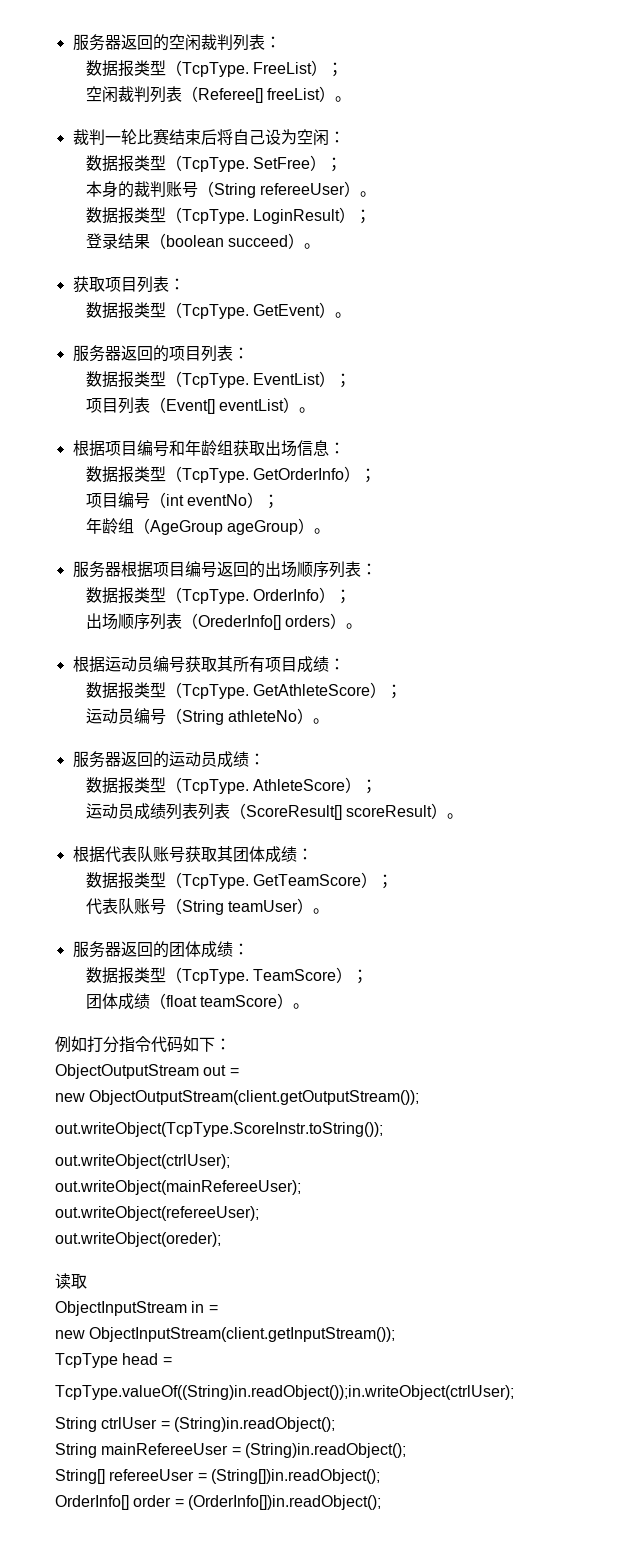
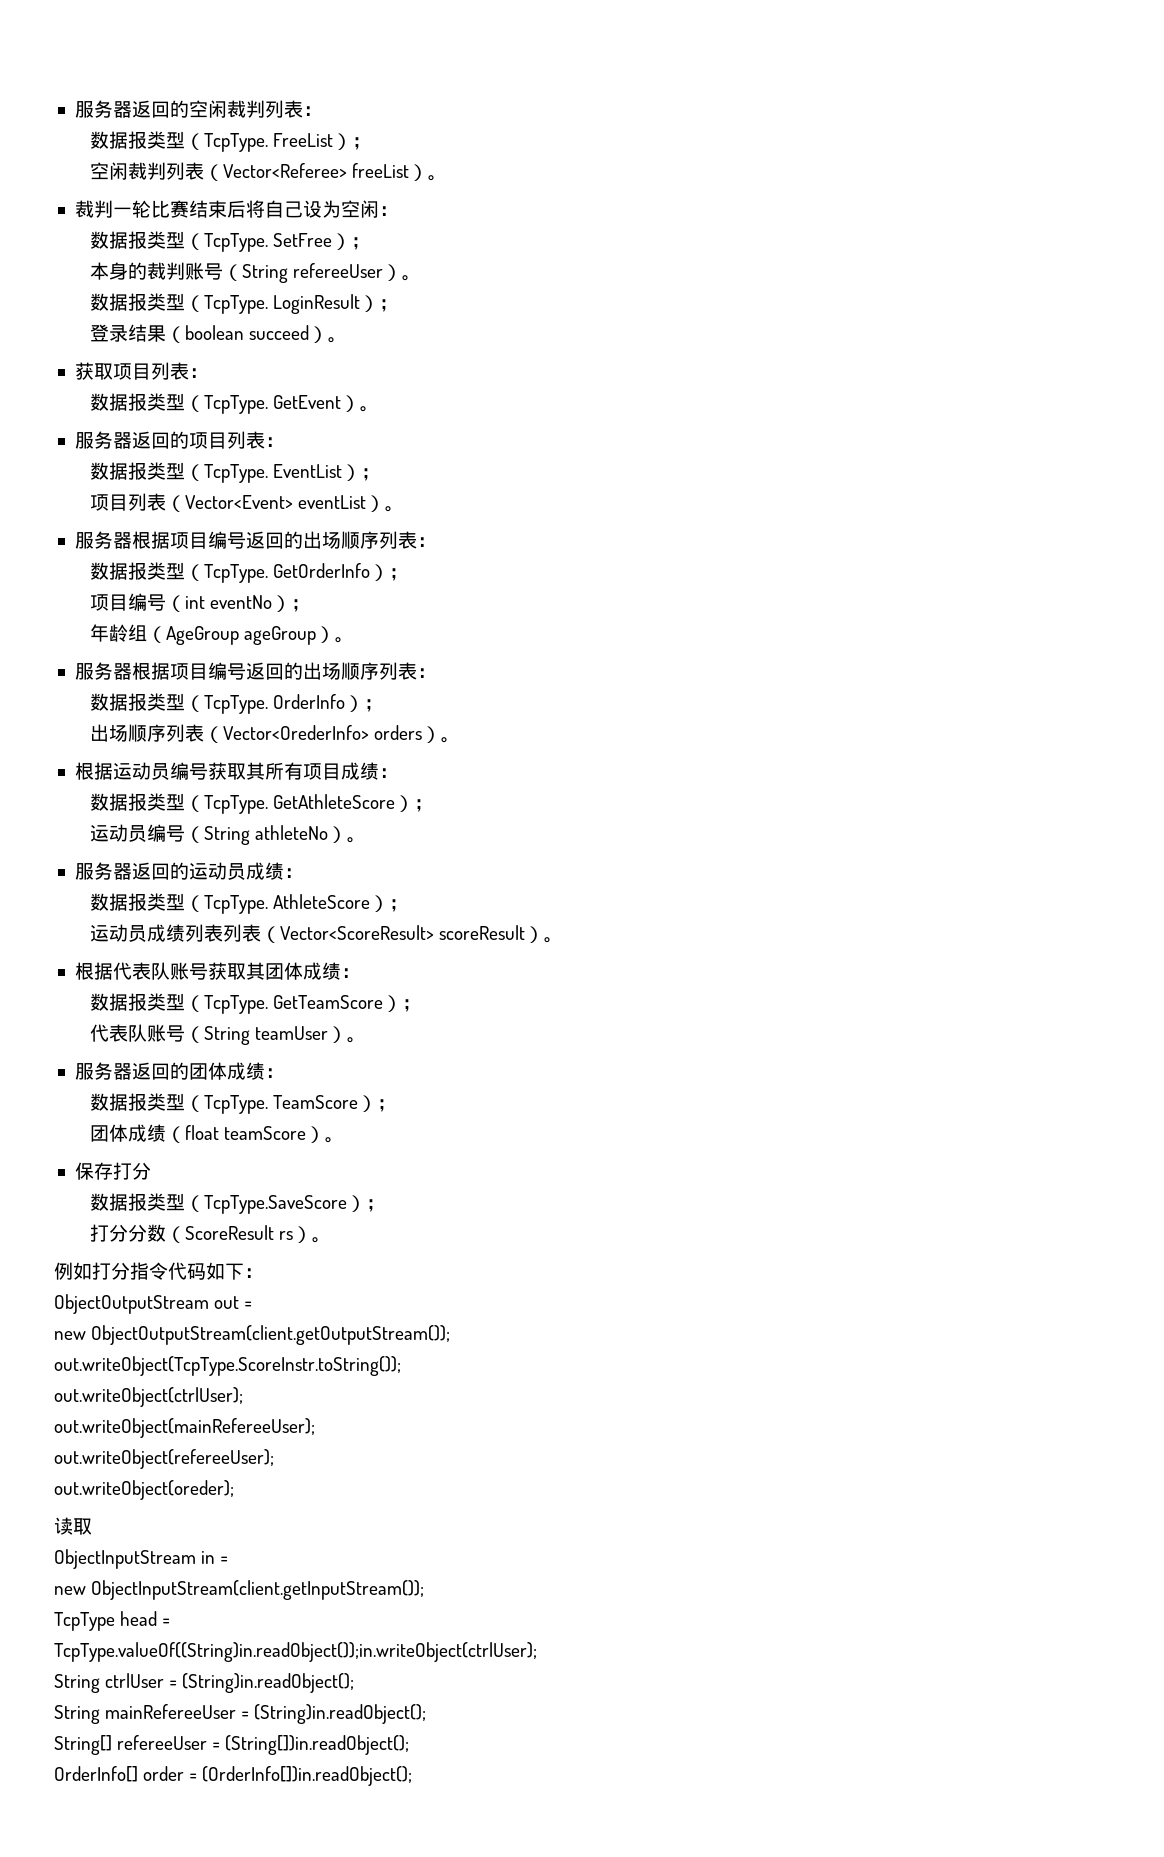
- 空闲裁判列表（Referee[] freeList）。
+ 空闲裁判列表（Vector<Referee> freeList）。
- 项目列表（Event[] eventList）。
- 根据项目编号和年龄组获取出场信息：
+ 项目列表（Vector<Event> eventList）。
+ 服务器根据项目编号返回的出场顺序列表：
- 出场顺序列表（OrederInfo[] orders）。
+ 出场顺序列表（Vector<OrederInfo> orders）。
- 运动员成绩列表列表（ScoreResult[] scoreResult）。
+ 运动员成绩列表列表（Vector<ScoreResult> scoreResult）。
+ 保存打分
+ 数据报类型（TcpType.SaveScore）；
+ 打分分数（ScoreResult rs）。

